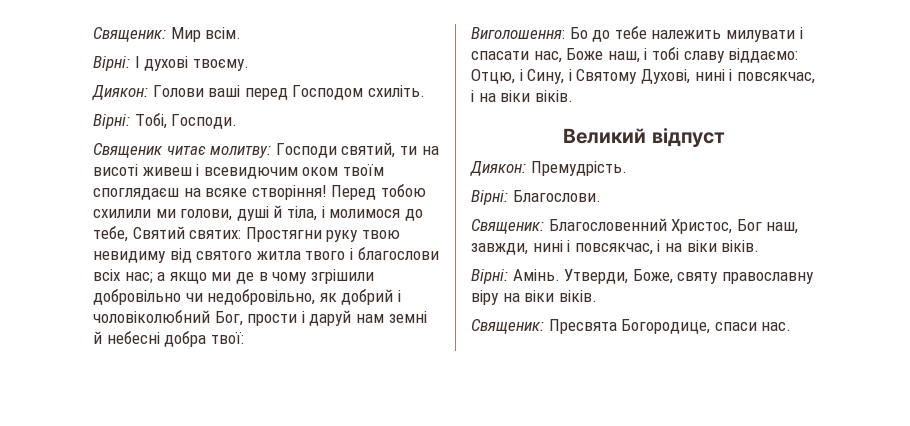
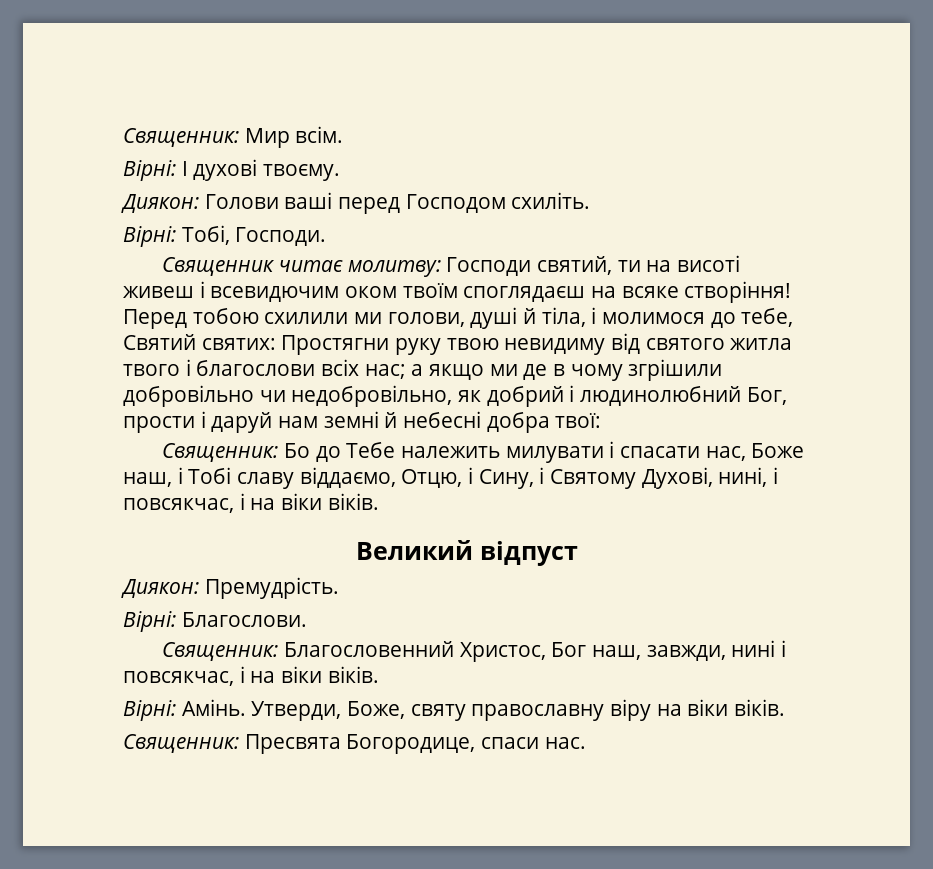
- Священик: Мир всім.
+ Священник: Мир всім.
- Священик читає молитву: Господи святий, ти на висоті живеш і всевидючим оком твоїм споглядаєш на всяке створіння!
+ Священник читає молитву: Господи святий, ти на висоті живеш і всевидючим оком твоїм споглядаєш на всяке створіння!
- Перед тобою схилили ми голови, душі й тіла, і молимося до тебе, Святий святих: Простягни руку твою невидиму від святого житла твого і благослови всіх нас; а якщо ми де в чому згрішили добровільно чи недобровільно, як добрий і чоловіколюбний Бог, прости і даруй нам земні й небесні добра твої:
+ Перед тобою схилили ми голови, душі й тіла, і молимося до тебе, Святий святих: Простягни руку твою невидиму від святого житла твого і благослови всіх нас; а якщо ми де в чому згрішили добровільно чи недобровільно, як добрий і людинолюбний Бог, прости і даруй нам земні й небесні добра твої:
- Виголошення: Бо до тебе належить милувати і спасати нас, Боже наш, і тобі славу віддаємо: Отцю, і Сину, і Святому Духові, нині і повсякчас, і на віки віків.
+ Священник: Бо до Тебе належить милувати і спасати нас, Боже наш, і Тобі славу віддаємо, Отцю, і Сину, і Святому Духові, нині, і повсякчас, і на віки віків.
- Священик: Благословенний Христос, Бог наш, завжди, нині і повсякчас, і на віки віків.
+ Священник: Благословенний Христос, Бог наш, завжди, нині і повсякчас, і на віки віків.
- Священик: Пресвята Богородице, спаси нас.
+ Священник: Пресвята Богородице, спаси нас.

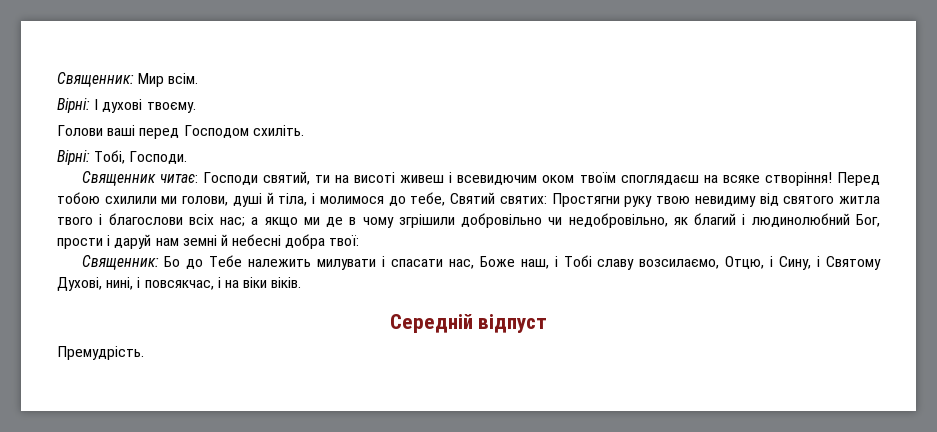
- Диякон: Голови ваші перед Господом схиліть.
+ Голови ваші перед Господом схиліть.
- Священник читає молитву: Господи святий, ти на висоті живеш і всевидючим оком твоїм споглядаєш на всяке створіння!
+ Священник читає: Господи святий, ти на висоті живеш і всевидючим оком твоїм споглядаєш на всяке створіння!
- Перед тобою схилили ми голови, душі й тіла, і молимося до тебе, Святий святих: Простягни руку твою невидиму від святого житла твого і благослови всіх нас; а якщо ми де в чому згрішили добровільно чи недобровільно, як добрий і людинолюбний Бог, прости і даруй нам земні й небесні добра твої:
+ Перед тобою схилили ми голови, душі й тіла, і молимося до тебе, Святий святих: Простягни руку твою невидиму від святого житла твого і благослови всіх нас; а якщо ми де в чому згрішили добровільно чи недобровільно, як благий і людинолюбний Бог, прости і даруй нам земні й небесні добра твої:
- Священник: Бо до Тебе належить милувати і спасати нас, Боже наш, і Тобі славу віддаємо, Отцю, і Сину, і Святому Духові, нині, і повсякчас, і на віки віків.
+ Священник: Бо до Тебе належить милувати і спасати нас, Боже наш, і Тобі славу возсилаємо, Отцю, і Сину, і Святому Духові, нині, і повсякчас, і на віки віків.
- Великий відпуст
+ Середній відпуст
- Диякон: Премудрість.
+ Премудрість.
- Вірні: Благослови.
- Священник: Благословенний Христос, Бог наш, завжди, нині і повсякчас, і на віки віків.
- Вірні: Амінь. Утверди, Боже, святу православну віру на віки віків.
- Священник: Пресвята Богородице, спаси нас.

